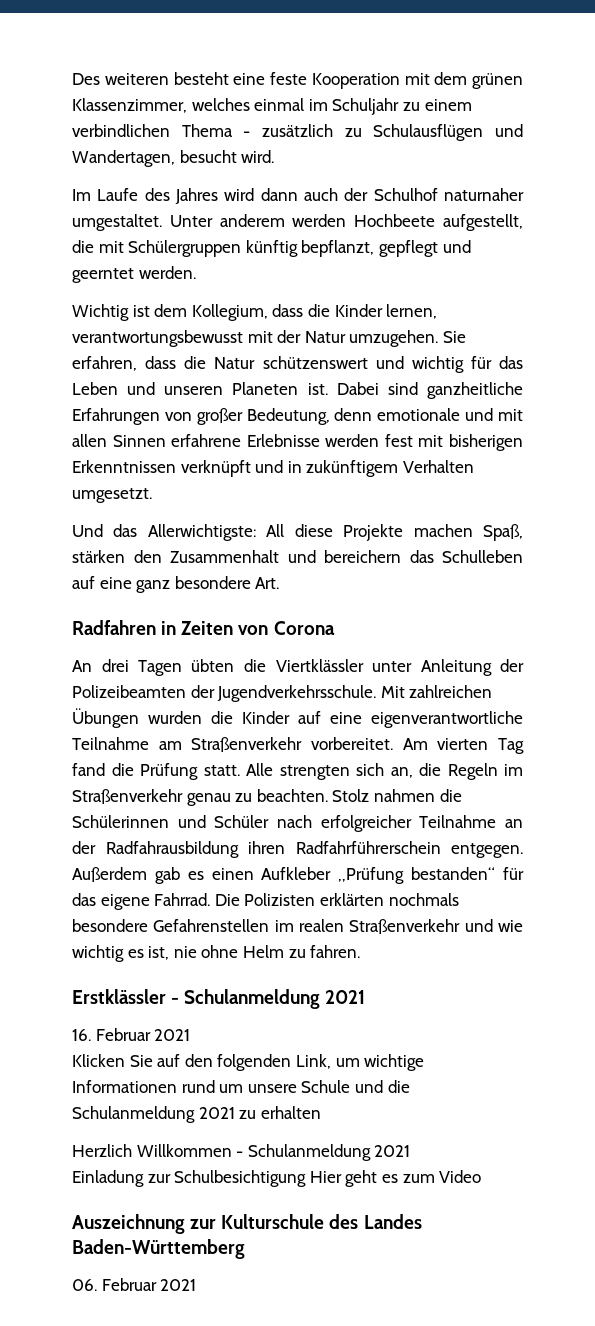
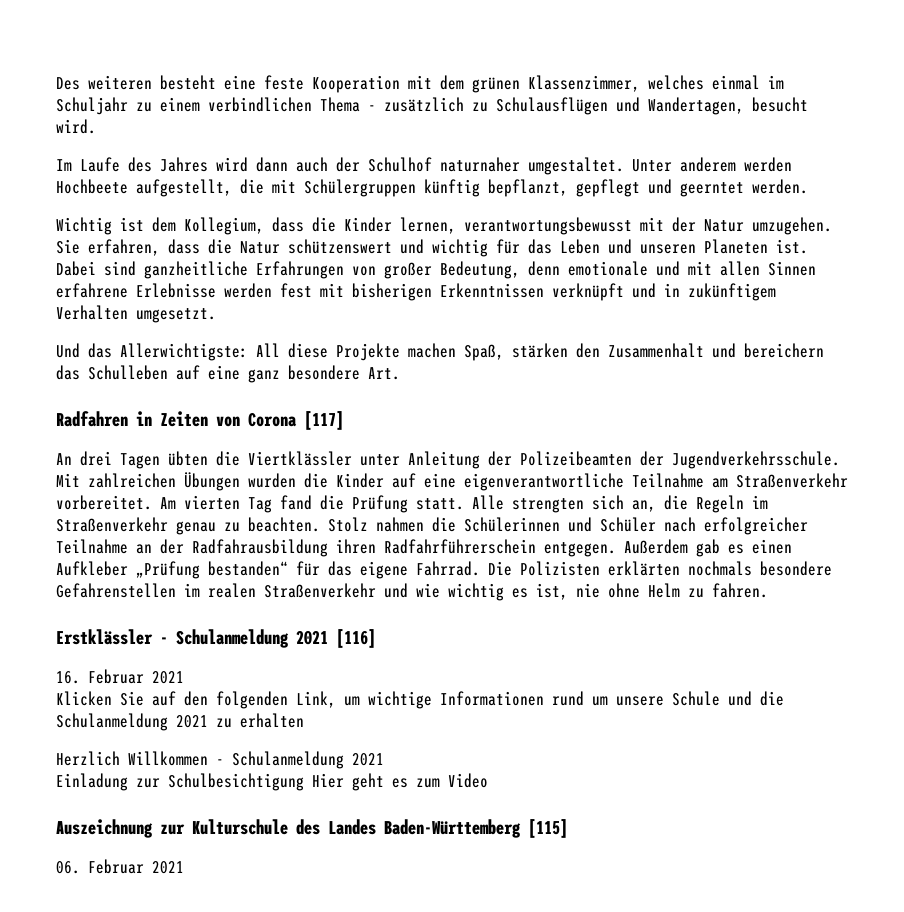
- Radfahren in Zeiten von Corona
+ Radfahren in Zeiten von Corona [117]
- Erstklässler - Schulanmeldung 2021
+ Erstklässler - Schulanmeldung 2021 [116]
- Auszeichnung zur Kulturschule des Landes Baden-Württemberg
+ Auszeichnung zur Kulturschule des Landes Baden-Württemberg [115]

